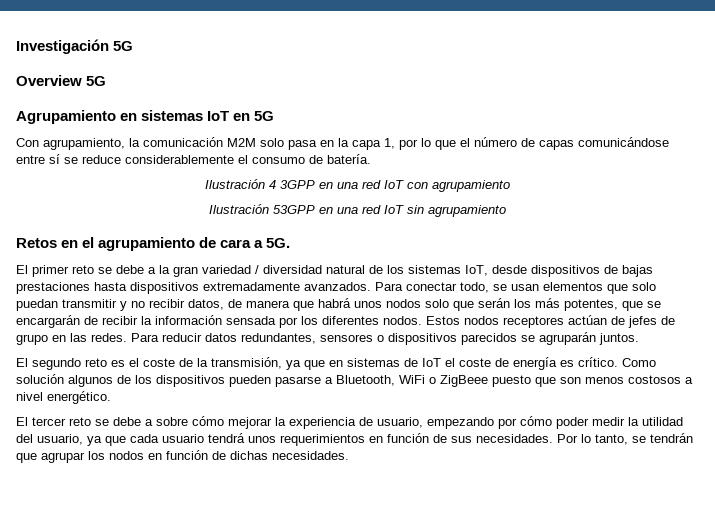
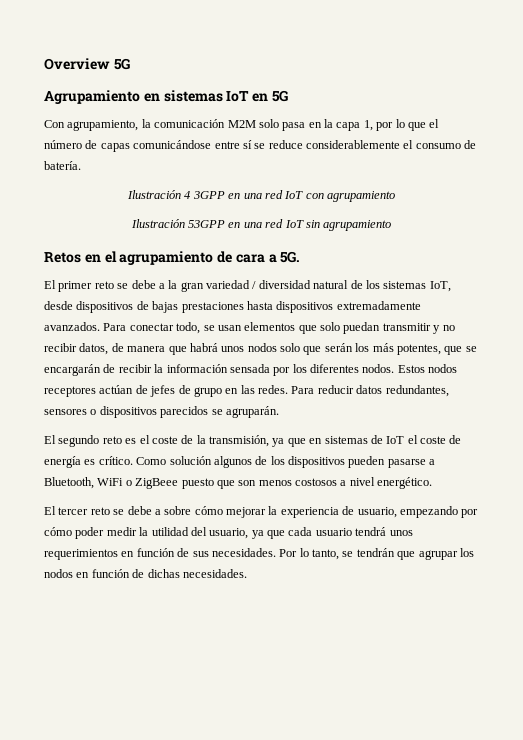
- Investigación 5G
- Para reducir datos redundantes, sensores o dispositivos parecidos se agruparán juntos.
+ Para reducir datos redundantes, sensores o dispositivos parecidos se agruparán.

